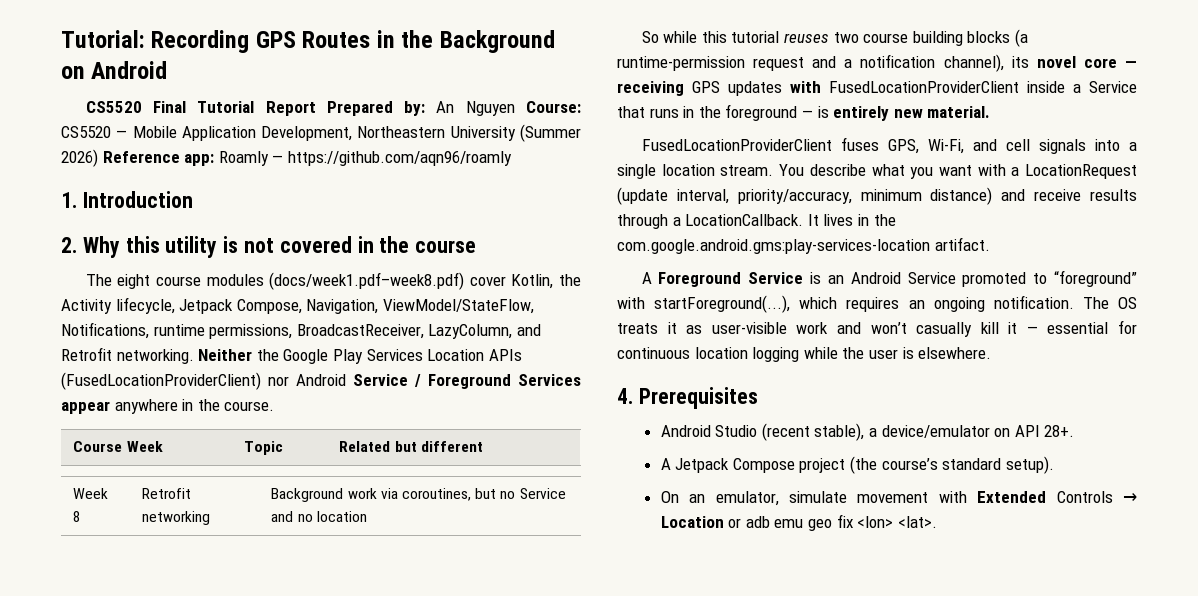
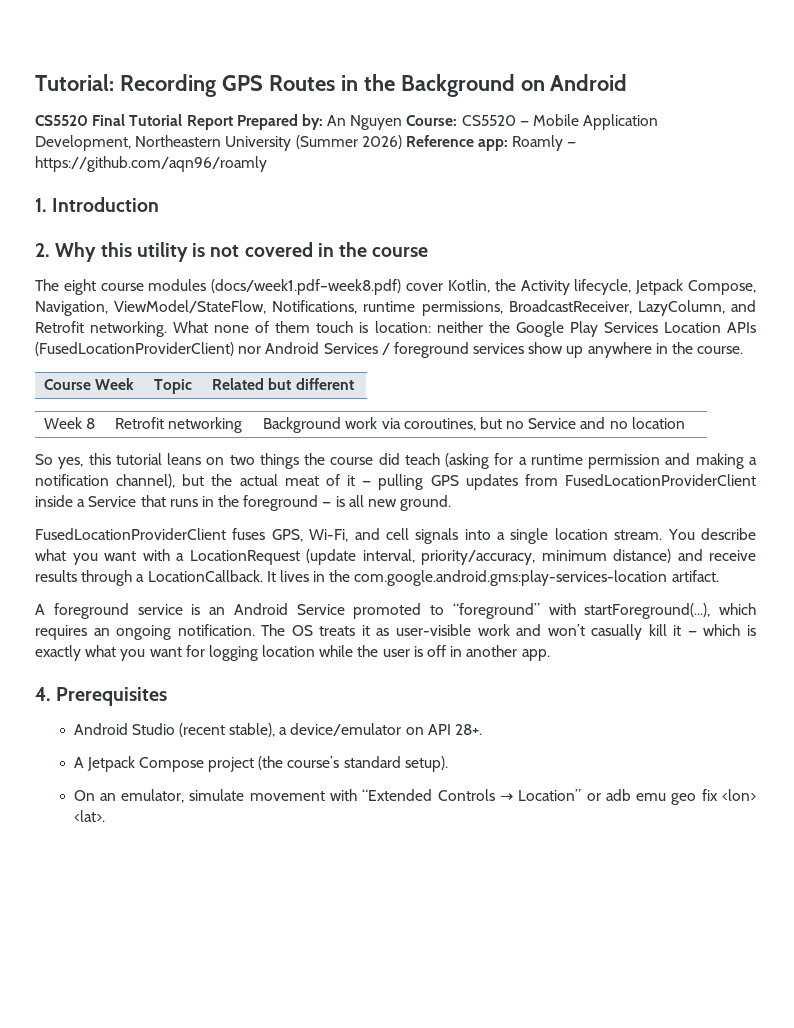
- Neither the Google Play Services Location APIs (FusedLocationProviderClient) nor Android Service / Foreground Services appear anywhere in the course.
+ What none of them touch is location: neither the Google Play Services Location APIs (FusedLocationProviderClient) nor Android Services / foreground services show up anywhere in the course.
- So while this tutorial reuses two course building blocks (a runtime-permission request and a notification channel), its novel core — receiving GPS updates with FusedLocationProviderClient inside a Service that runs in the foreground — is entirely new material.
+ So yes, this tutorial leans on two things the course did teach (asking for a runtime permission and making a notification channel), but the actual meat of it — pulling GPS updates from FusedLocationProviderClient inside a Service that runs in the foreground — is all new ground.
- A Foreground Service is an Android Service promoted to “foreground” with startForeground(...), which requires an ongoing notification.
+ A foreground service is an Android Service promoted to “foreground” with startForeground(...), which requires an ongoing notification.
- The OS treats it as user-visible work and won’t casually kill it — essential for continuous location logging while the user is elsewhere.
+ The OS treats it as user-visible work and won’t casually kill it — which is exactly what you want for logging location while the user is off in another app.
- On an emulator, simulate movement with Extended Controls → Location or adb emu geo fix <lon> <lat>.
+ On an emulator, simulate movement with “Extended Controls → Location” or adb emu geo fix <lon> <lat>.

